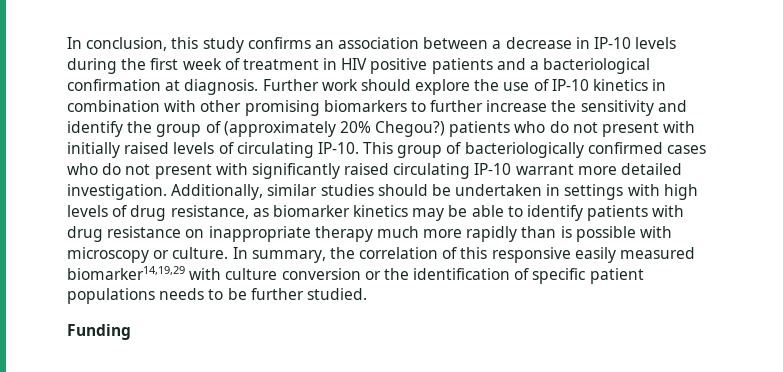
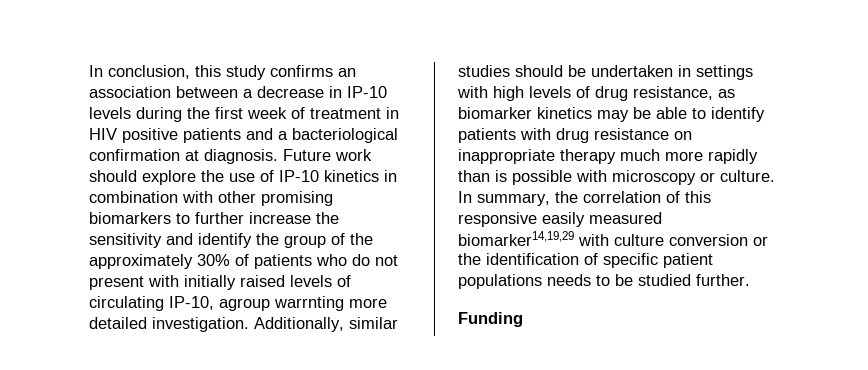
- Further work should explore the use of IP-10 kinetics in combination with other promising biomarkers to further increase the sensitivity and identify the group of (approximately 20% Chegou?) patients who do not present with initially raised levels of circulating IP-10. This group of bacteriologically confirmed cases who do not present with significantly raised circulating IP-10 warrant more detailed investigation.
+ Future work should explore the use of IP-10 kinetics in combination with other promising biomarkers to further increase the sensitivity and identify the group of the approximately 30% of patients who do not present with initially raised levels of circulating IP-10, agroup warrnting more detailed investigation.
- In summary, the correlation of this responsive easily measured biomarker14,19,29 with culture conversion or the identification of specific patient populations needs to be further studied.
+ In summary, the correlation of this responsive easily measured biomarker14,19,29 with culture conversion or the identification of specific patient populations needs to be studied further.

